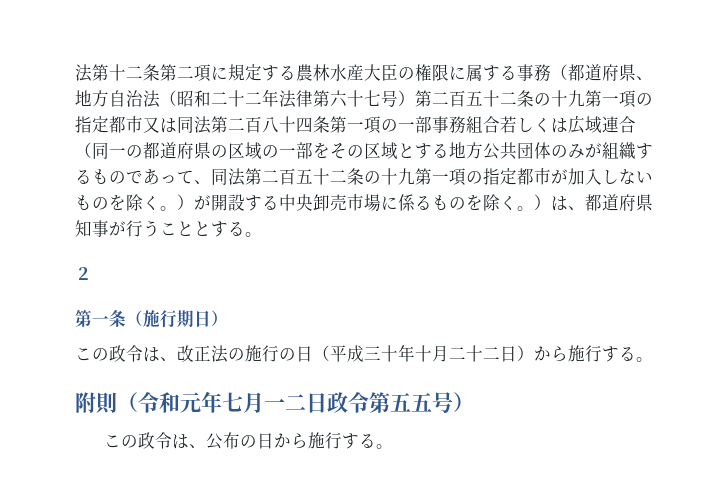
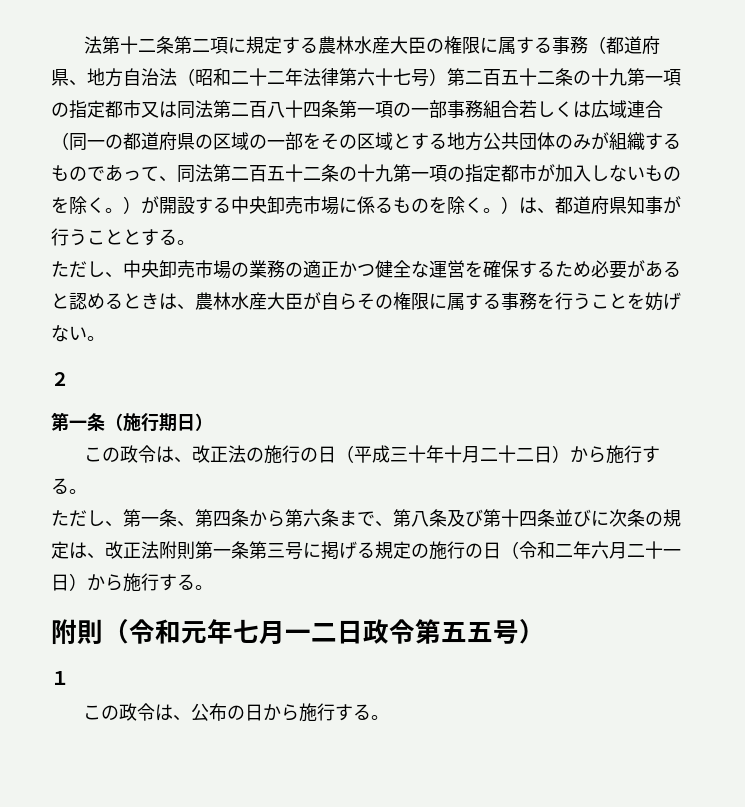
+ ただし、中央卸売市場の業務の適正かつ健全な運営を確保するため必要があると認めるときは、農林水産大臣が自らその権限に属する事務を行うことを妨げない。
+ ただし、第一条、第四条から第六条まで、第八条及び第十四条並びに次条の規定は、改正法附則第一条第三号に掲げる規定の施行の日（令和二年六月二十一日）から施行する。
+ １

